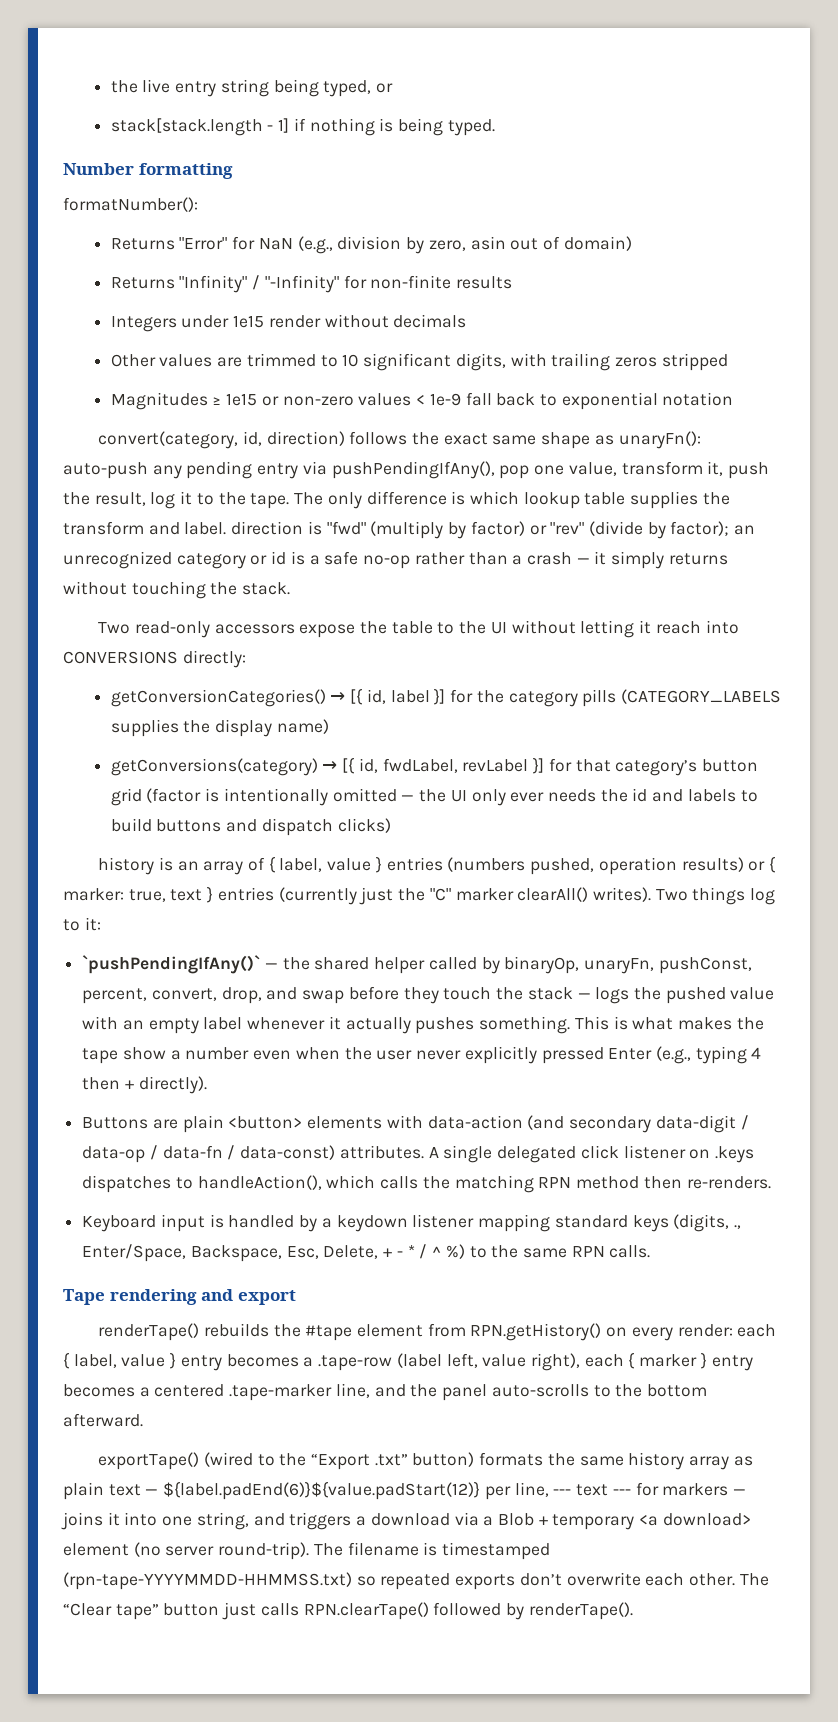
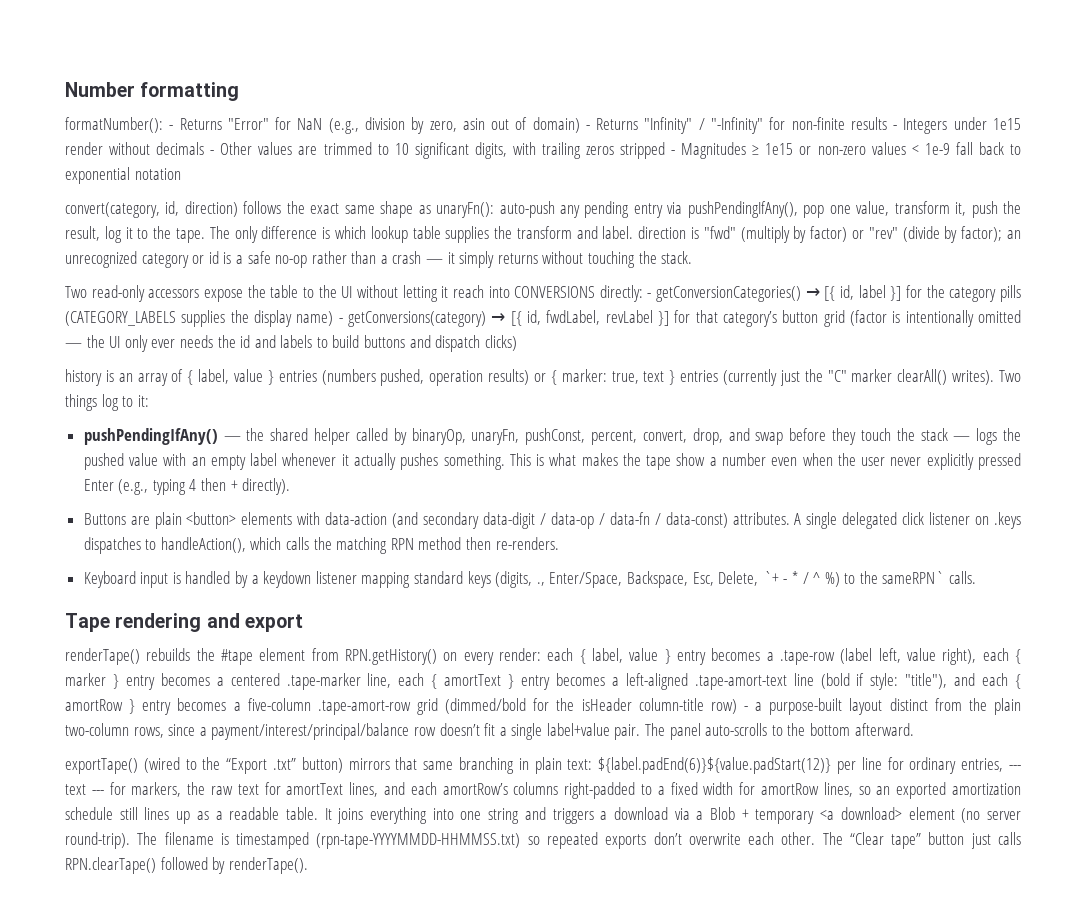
- the live entry string being typed, or
- stack[stack.length - 1] if nothing is being typed.
- formatNumber():
- Returns "Error" for NaN (e.g., division by zero, asin out of domain)
- Returns "Infinity" / "-Infinity" for non-finite results
- Integers under 1e15 render without decimals
- Other values are trimmed to 10 significant digits, with trailing zeros stripped
- Magnitudes ≥ 1e15 or non-zero values < 1e-9 fall back to exponential notation
+ formatNumber(): - Returns "Error" for NaN (e.g., division by zero, asin out of domain) - Returns "Infinity" / "-Infinity" for non-finite results - Integers under 1e15 render without decimals - Other values are trimmed to 10 significant digits, with trailing zeros stripped - Magnitudes ≥ 1e15 or non-zero values < 1e-9 fall back to exponential notation
- Two read-only accessors expose the table to the UI without letting it reach into CONVERSIONS directly:
- getConversionCategories() → [{ id, label }] for the category pills (CATEGORY_LABELS supplies the display name)
- getConversions(category) → [{ id, fwdLabel, revLabel }] for that category’s button grid (factor is intentionally omitted — the UI only ever needs the id and labels to build buttons and dispatch clicks)
+ Two read-only accessors expose the table to the UI without letting it reach into CONVERSIONS directly: - getConversionCategories() → [{ id, label }] for the category pills (CATEGORY_LABELS supplies the display name) - getConversions(category) → [{ id, fwdLabel, revLabel }] for that category’s button grid (factor is intentionally omitted — the UI only ever needs the id and labels to build buttons and dispatch clicks)
- `pushPendingIfAny()` — the shared helper called by binaryOp, unaryFn, pushConst, percent, convert, drop, and swap before they touch the stack — logs the pushed value with an empty label whenever it actually pushes something.
+ pushPendingIfAny() — the shared helper called by binaryOp, unaryFn, pushConst, percent, convert, drop, and swap before they touch the stack — logs the pushed value with an empty label whenever it actually pushes something.
- Keyboard input is handled by a keydown listener mapping standard keys (digits, ., Enter/Space, Backspace, Esc, Delete, + - * / ^ %) to the same RPN calls.
+ Keyboard input is handled by a keydown listener mapping standard keys (digits, ., Enter/Space, Backspace, Esc, Delete, `+ - * / ^ %) to the sameRPN` calls.
- renderTape() rebuilds the #tape element from RPN.getHistory() on every render: each { label, value } entry becomes a .tape-row (label left, value right), each { marker } entry becomes a centered .tape-marker line, and the panel auto-scrolls to the bottom afterward.
+ renderTape() rebuilds the #tape element from RPN.getHistory() on every render: each { label, value } entry becomes a .tape-row (label left, value right), each { marker } entry becomes a centered .tape-marker line, each { amortText } entry becomes a left-aligned .tape-amort-text line (bold if style: "title"), and each { amortRow } entry becomes a five-column .tape-amort-row grid (dimmed/bold for the isHeader column-title row) - a purpose-built layout distinct from the plain two-column rows, since a payment/interest/principal/balance row doesn’t fit a single label+value pair. The panel auto-scrolls to the bottom afterward.
- exportTape() (wired to the “Export .txt” button) formats the same history array as plain text — ${label.padEnd(6)}${value.padStart(12)} per line, --- text --- for markers — joins it into one string, and triggers a download via a Blob + temporary <a download> element (no server round-trip).
+ exportTape() (wired to the “Export .txt” button) mirrors that same branching in plain text: ${label.padEnd(6)}${value.padStart(12)} per line for ordinary entries, --- text --- for markers, the raw text for amortText lines, and each amortRow’s columns right-padded to a fixed width for amortRow lines, so an exported amortization schedule still lines up as a readable table. It joins everything into one string and triggers a download via a Blob + temporary <a download> element (no server round-trip).

